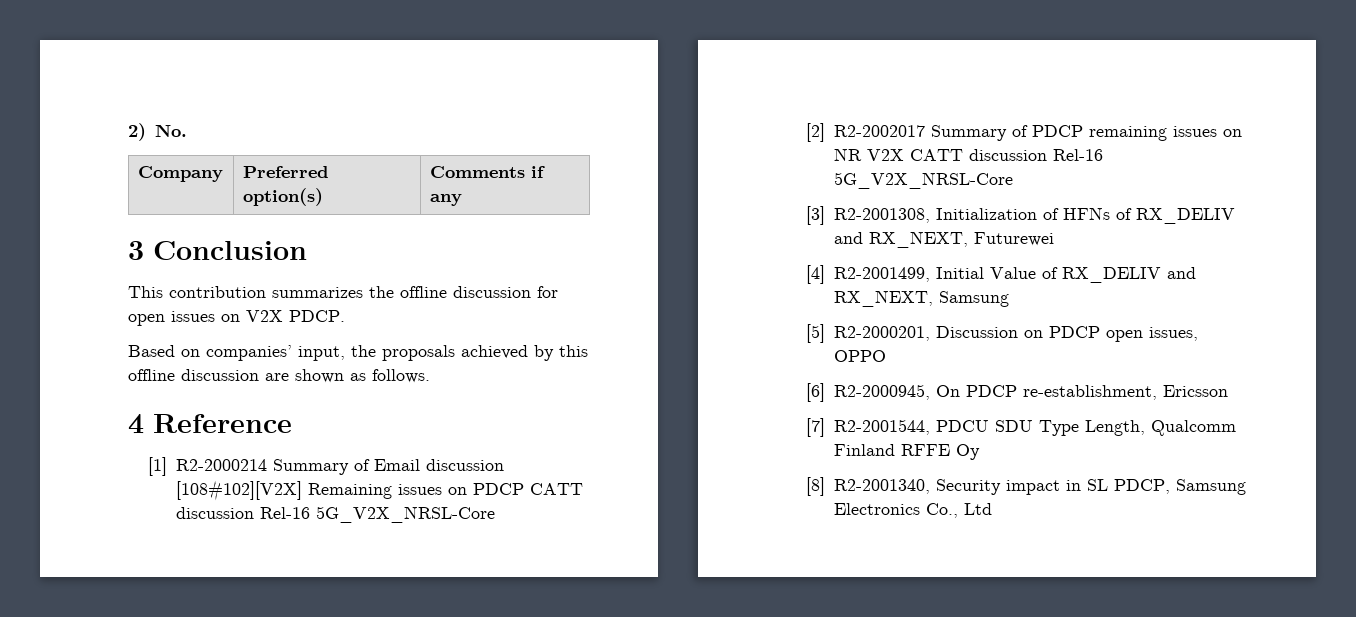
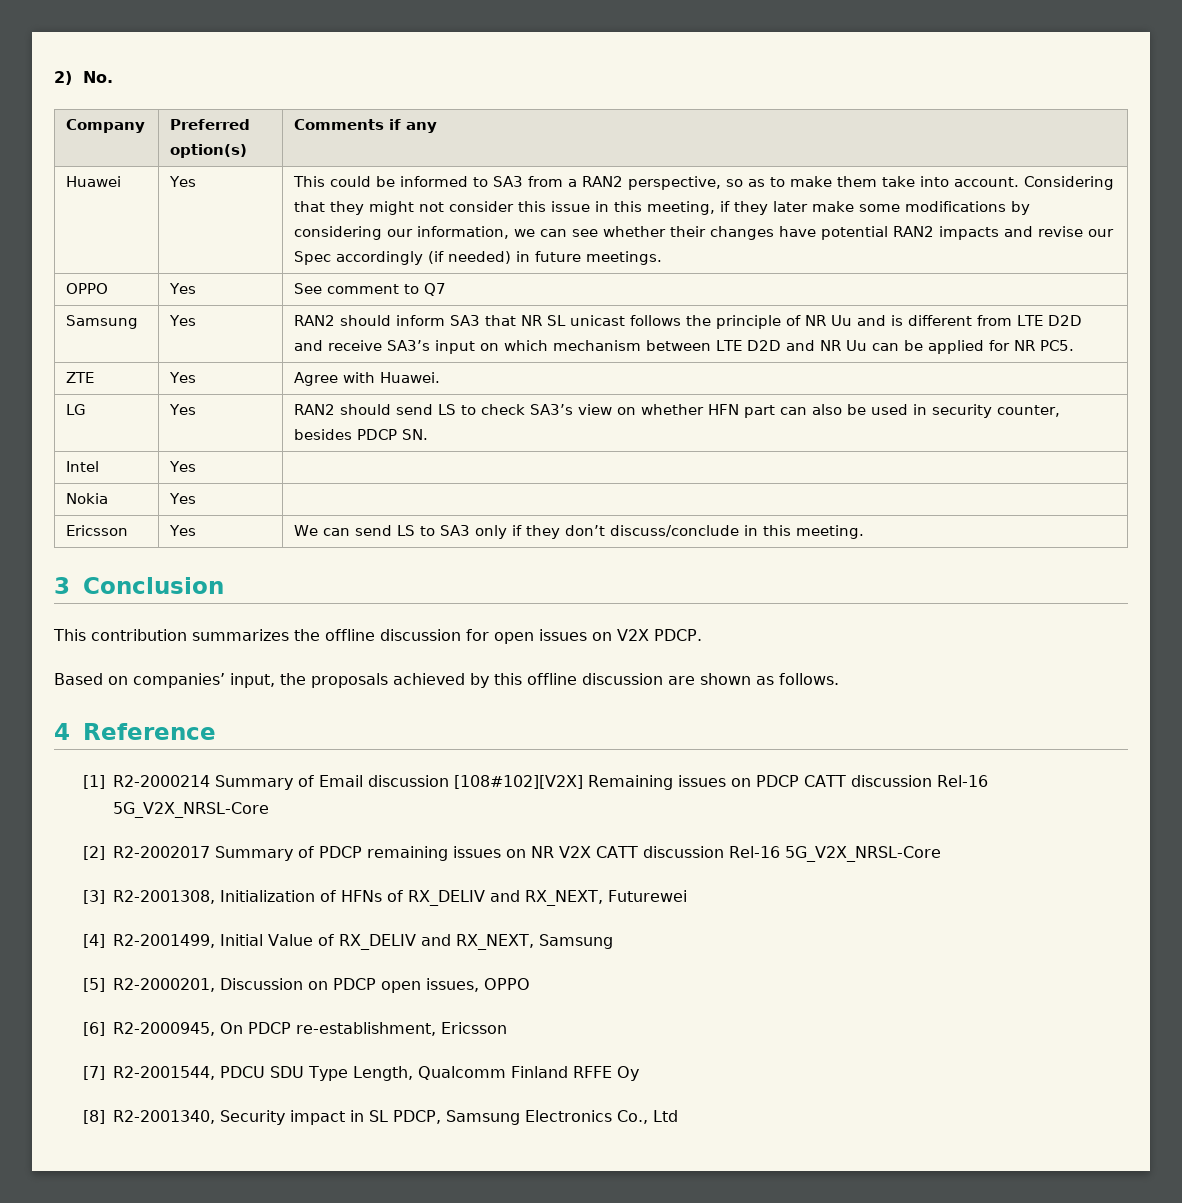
+ Huawei | Yes | This could be informed to SA3 from a RAN2 perspective, so as to make them take into account. Considering that they might not consider this issue in this meeting, if they later make some modifications by considering our information, we can see whether their changes have potential RAN2 impacts and revise our Spec accordingly (if needed) in future meetings.
+ OPPO | Yes | See comment to Q7
+ Samsung | Yes | RAN2 should inform SA3 that NR SL unicast follows the principle of NR Uu and is different from LTE D2D and receive SA3’s input on which mechanism between LTE D2D and NR Uu can be applied for NR PC5.
+ ZTE | Yes | Agree with Huawei.
+ LG | Yes | RAN2 should send LS to check SA3’s view on whether HFN part can also be used in security counter, besides PDCP SN.
+ Intel | Yes |
+ Nokia | Yes |
+ Ericsson | Yes | We can send LS to SA3 only if they don’t discuss/conclude in this meeting.

